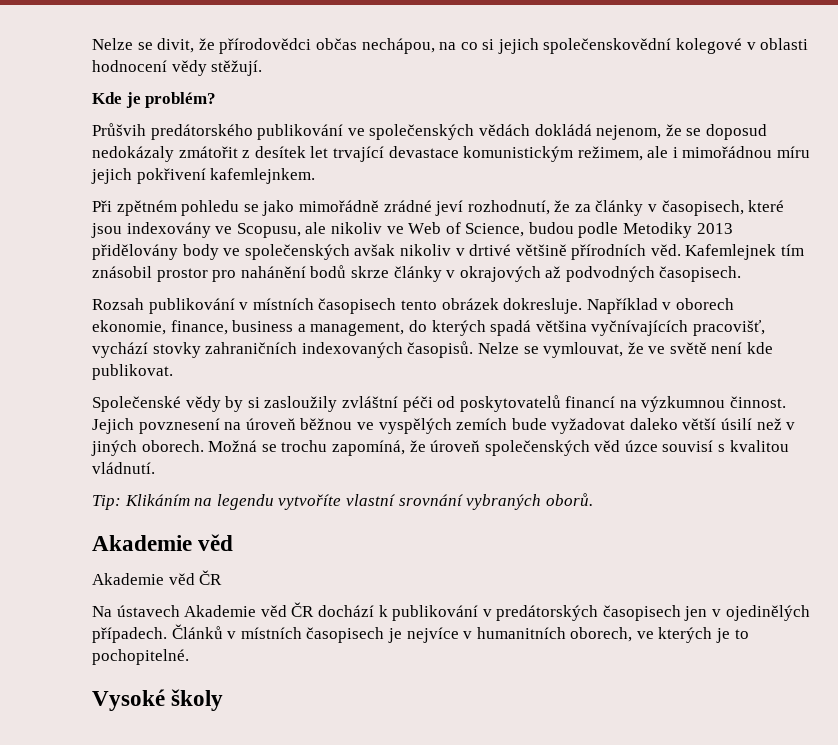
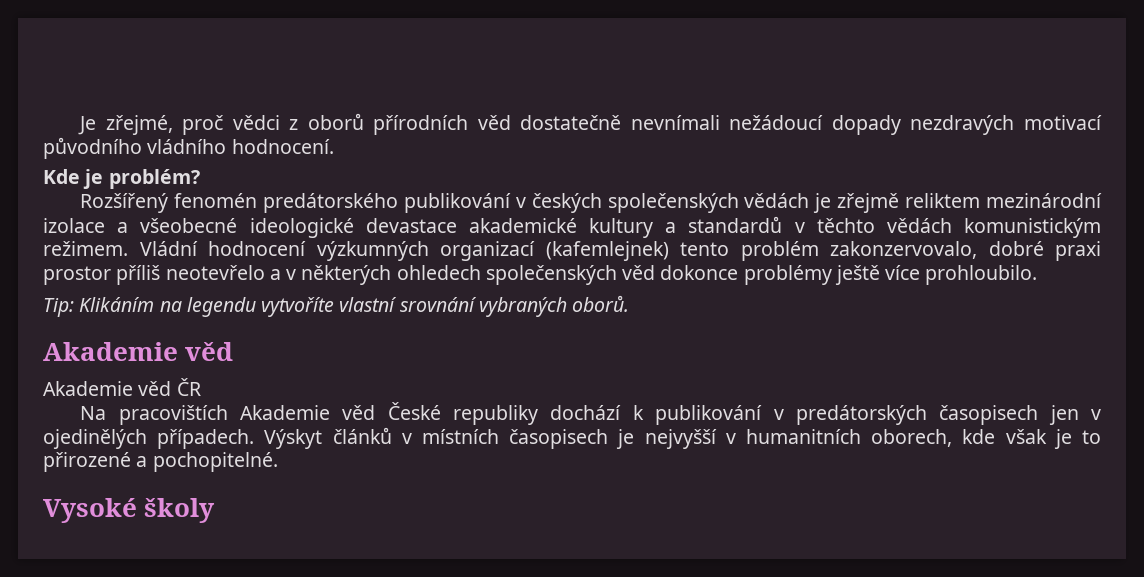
- Nelze se divit, že přírodovědci občas nechápou, na co si jejich společenskovědní kolegové v oblasti hodnocení vědy stěžují.
+ Je zřejmé, proč vědci z oborů přírodních věd dostatečně nevnímali nežádoucí dopady nezdravých motivací původního vládního hodnocení.
  Kde je problém?
- Průšvih predátorského publikování ve společenských vědách dokládá nejenom, že se doposud nedokázaly zmátořit z desítek let trvající devastace komunistickým režimem, ale i mimořádnou míru jejich pokřivení kafemlejnkem.
- Při zpětném pohledu se jako mimořádně zrádné jeví rozhodnutí, že za články v časopisech, které jsou indexovány ve Scopusu, ale nikoliv ve Web of Science, budou podle Metodiky 2013 přidělovány body ve společenských avšak nikoliv v drtivé většině přírodních věd. Kafemlejnek tím znásobil prostor pro nahánění bodů skrze články v okrajových až podvodných časopisech.
- Rozsah publikování v místních časopisech tento obrázek dokresluje. Například v oborech ekonomie, finance, business a management, do kterých spadá většina vyčnívajících pracovišť, vychází stovky zahraničních indexovaných časopisů. Nelze se vymlouvat, že ve světě není kde publikovat.
- Společenské vědy by si zasloužily zvláštní péči od poskytovatelů financí na výzkumnou činnost. Jejich povznesení na úroveň běžnou ve vyspělých zemích bude vyžadovat daleko větší úsilí než v jiných oborech. Možná se trochu zapomíná, že úroveň společenských věd úzce souvisí s kvalitou vládnutí.
+ Rozšířený fenomén predátorského publikování v českých společenských vědách je zřejmě reliktem mezinárodní izolace a všeobecné ideologické devastace akademické kultury a standardů v těchto vědách komunistickým režimem. Vládní hodnocení výzkumných organizací (kafemlejnek) tento problém zakonzervovalo, dobré praxi prostor příliš neotevřelo a v některých ohledech společenských věd dokonce problémy ještě více prohloubilo.
- Na ústavech Akademie věd ČR dochází k publikování v predátorských časopisech jen v ojedinělých případech.
+ Na pracovištích Akademie věd České republiky dochází k publikování v predátorských časopisech jen v ojedinělých případech.
- Článků v místních časopisech je nejvíce v humanitních oborech, ve kterých je to pochopitelné.
+ Výskyt článků v místních časopisech je nejvyšší v humanitních oborech, kde však je to přirozené a pochopitelné.

